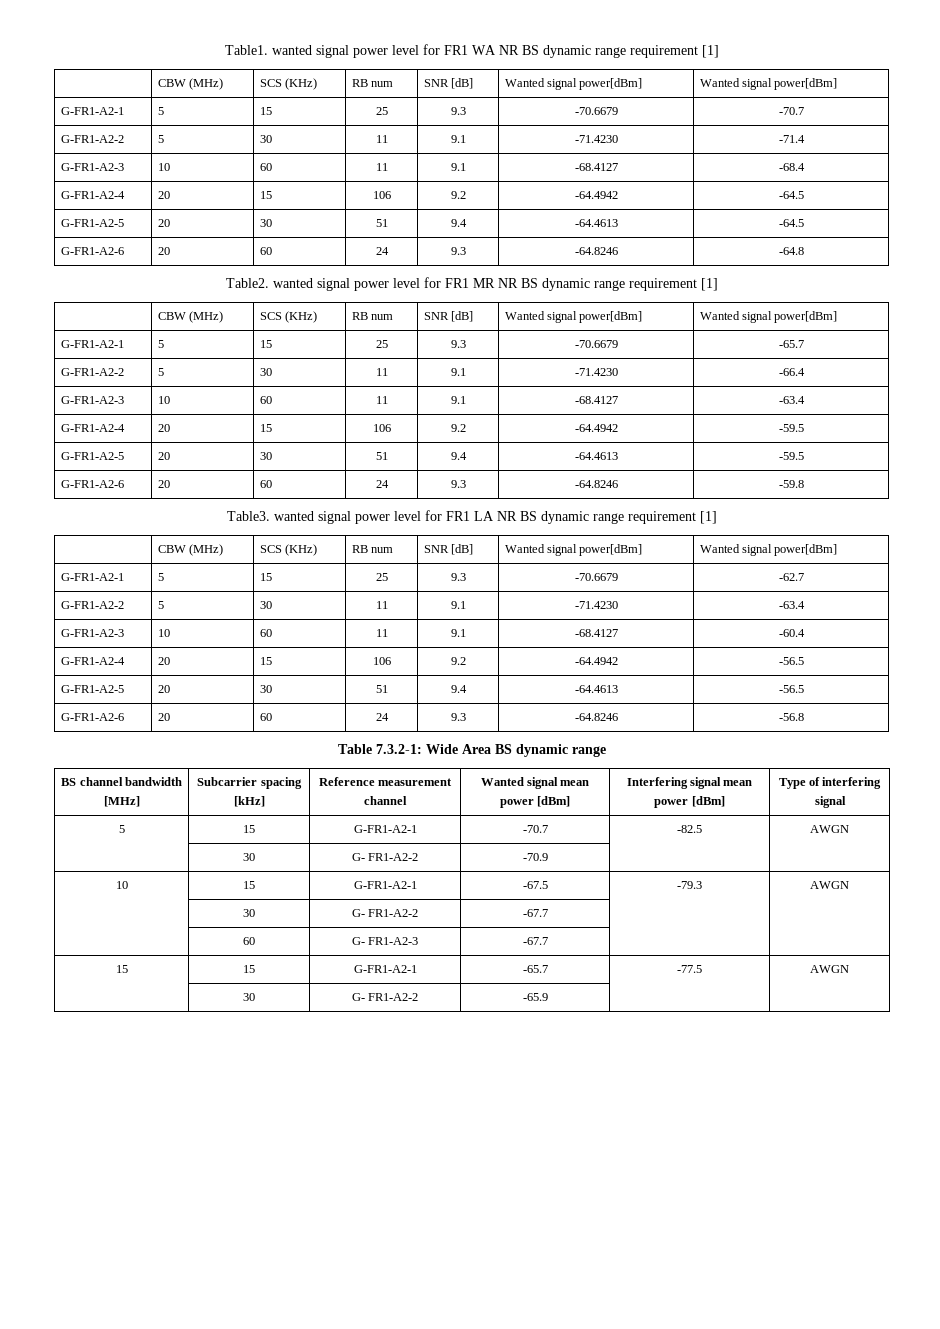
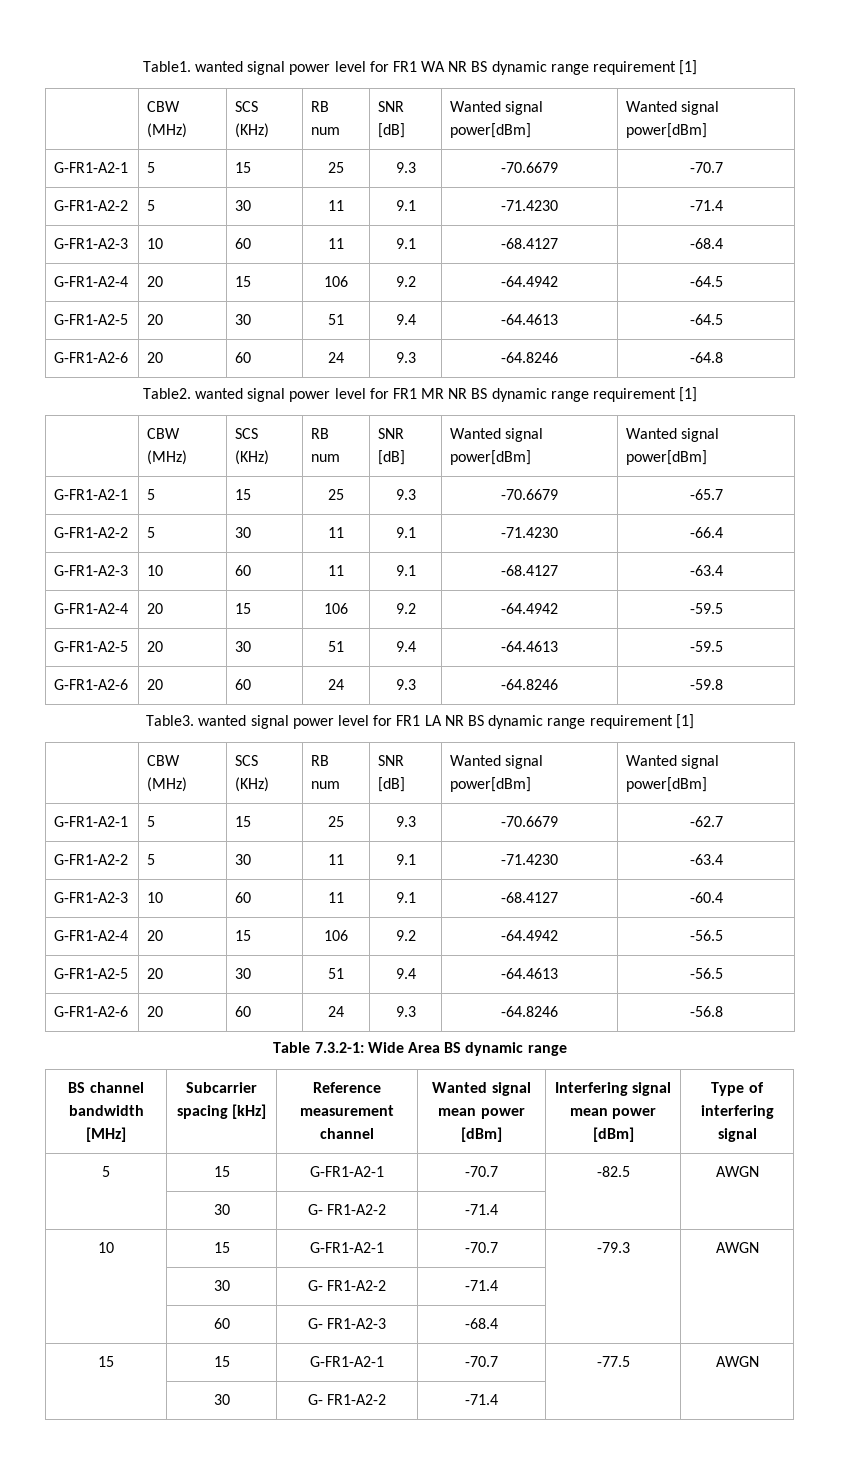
  5 | 15 | G-FR1-A2-1 | -70.7 | -82.5 | AWGN
- | 30 | G- FR1-A2-2 | -70.9 | |
+ | 30 | G- FR1-A2-2 | -71.4 | |
- 10 | 15 | G-FR1-A2-1 | -67.5 | -79.3 | AWGN
- | 30 | G- FR1-A2-2 | -67.7 | |
+ 10 | 15 | G-FR1-A2-1 | -70.7 | -79.3 | AWGN
+ | 30 | G- FR1-A2-2 | -71.4 | |
- | 60 | G- FR1-A2-3 | -67.7 | |
+ | 60 | G- FR1-A2-3 | -68.4 | |
- 15 | 15 | G-FR1-A2-1 | -65.7 | -77.5 | AWGN
- | 30 | G- FR1-A2-2 | -65.9 | |
+ 15 | 15 | G-FR1-A2-1 | -70.7 | -77.5 | AWGN
+ | 30 | G- FR1-A2-2 | -71.4 | |

